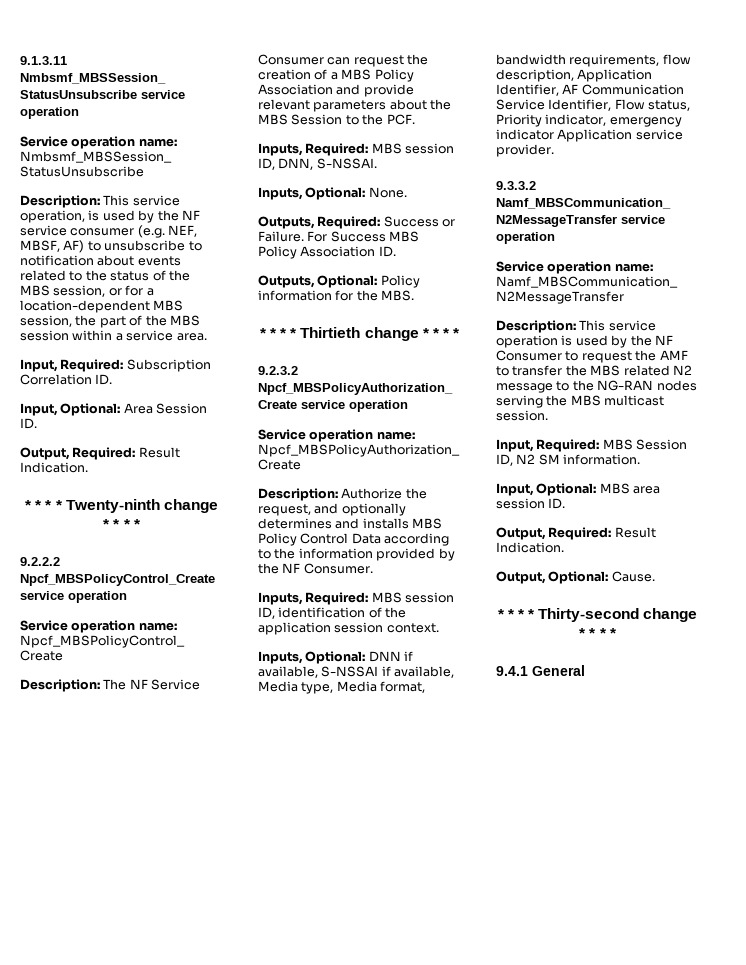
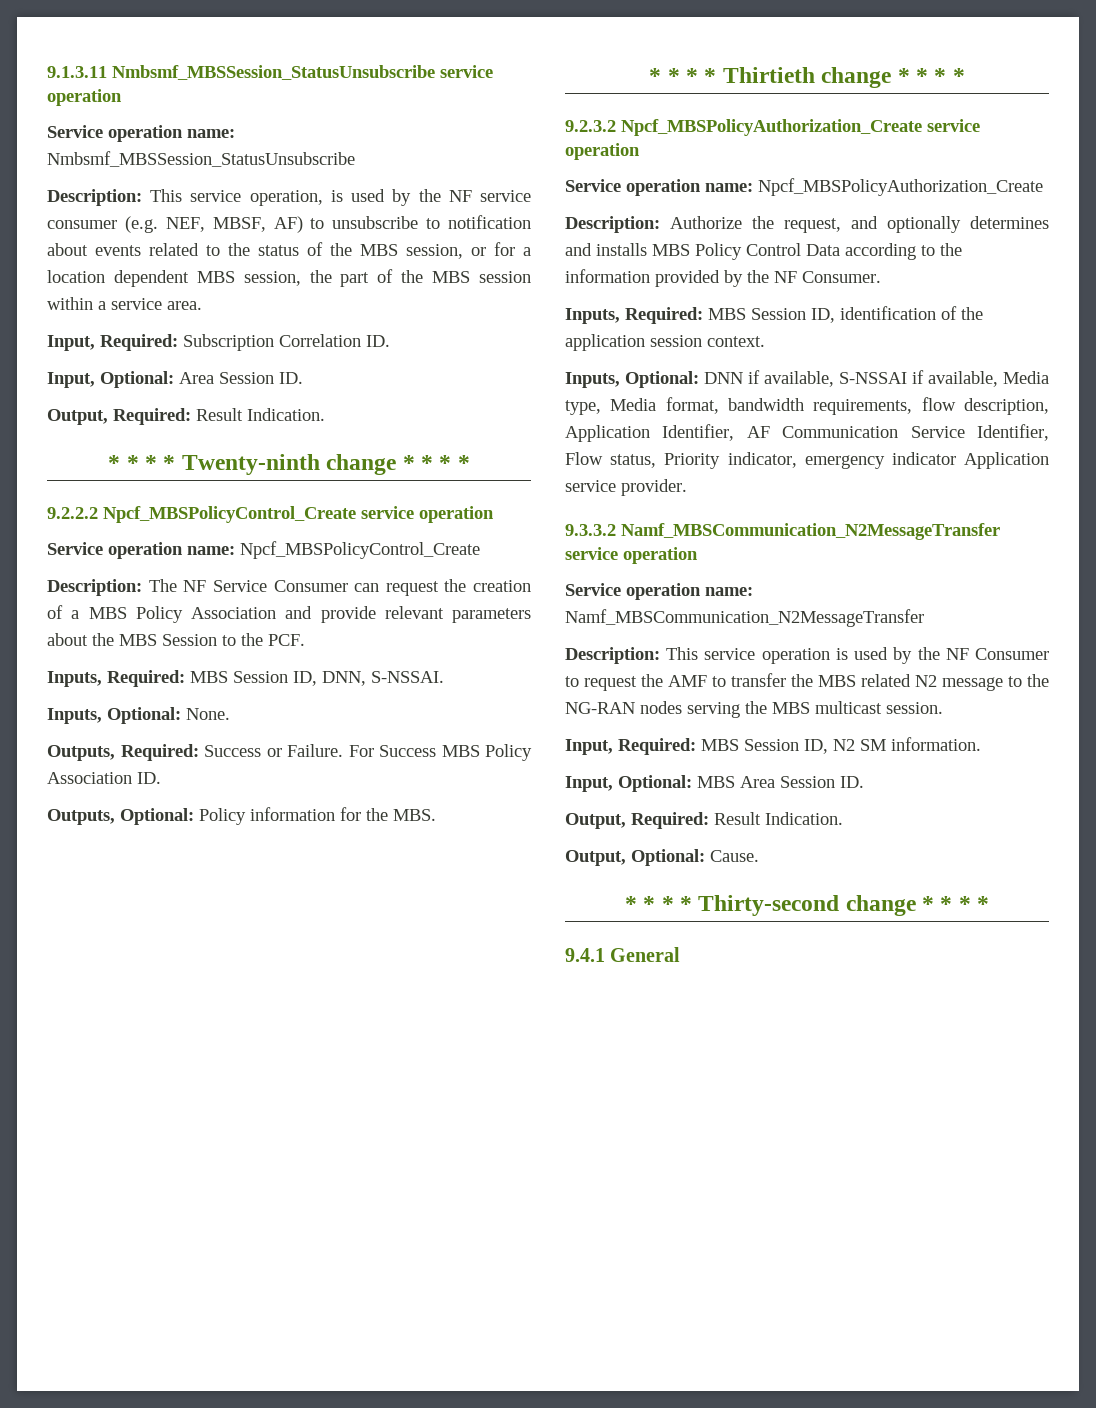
- Description: This service operation, is used by the NF service consumer (e.g. NEF, MBSF, AF) to unsubscribe to notification about events related to the status of the MBS session, or for a location-dependent MBS session, the part of the MBS session within a service area.
+ Description: This service operation, is used by the NF service consumer (e.g. NEF, MBSF, AF) to unsubscribe to notification about events related to the status of the MBS session, or for a location dependent MBS session, the part of the MBS session within a service area.
- Inputs, Required: MBS session ID, DNN, S-NSSAI.
+ Inputs, Required: MBS Session ID, DNN, S-NSSAI.
- Inputs, Required: MBS session ID, identification of the application session context.
+ Inputs, Required: MBS Session ID, identification of the application session context.
- Input, Optional: MBS area session ID.
+ Input, Optional: MBS Area Session ID.

